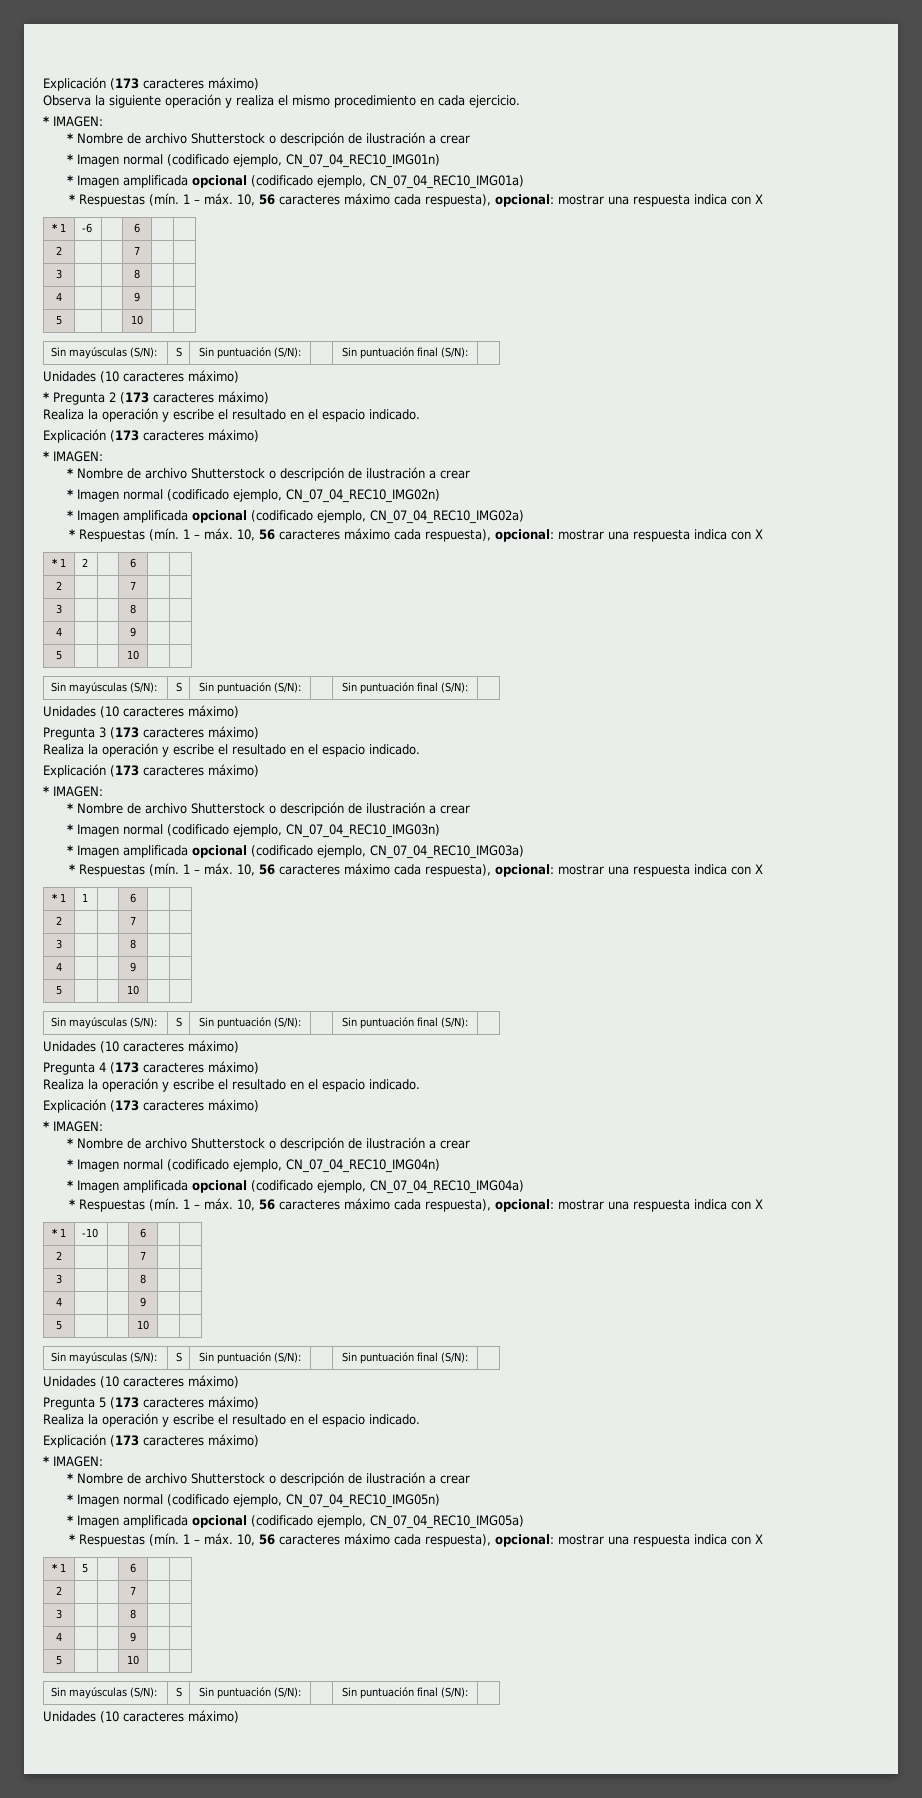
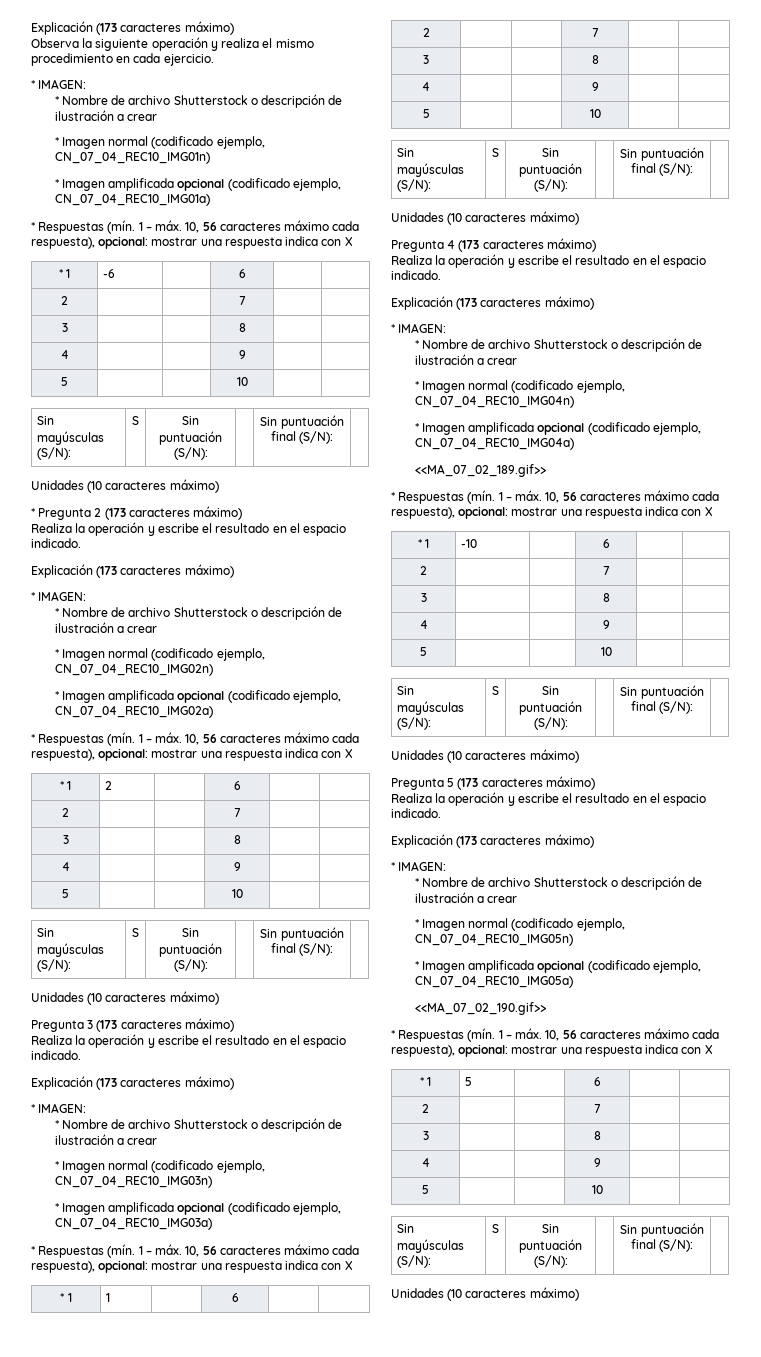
+ <<MA_07_02_189.gif>>
+ <<MA_07_02_190.gif>>

